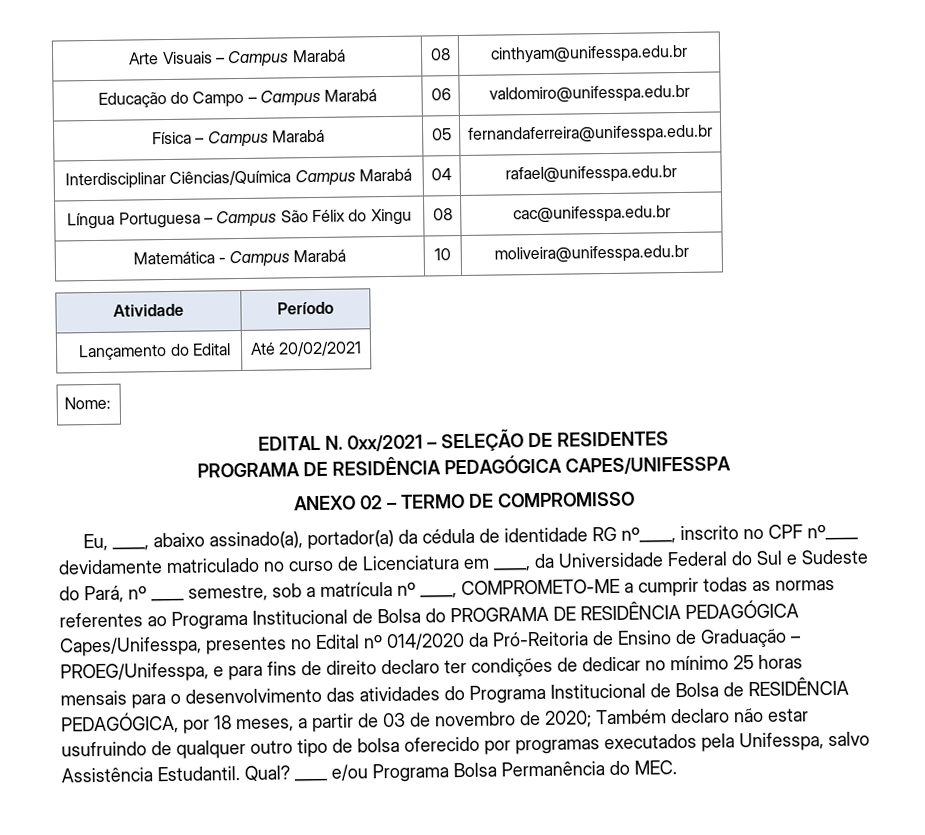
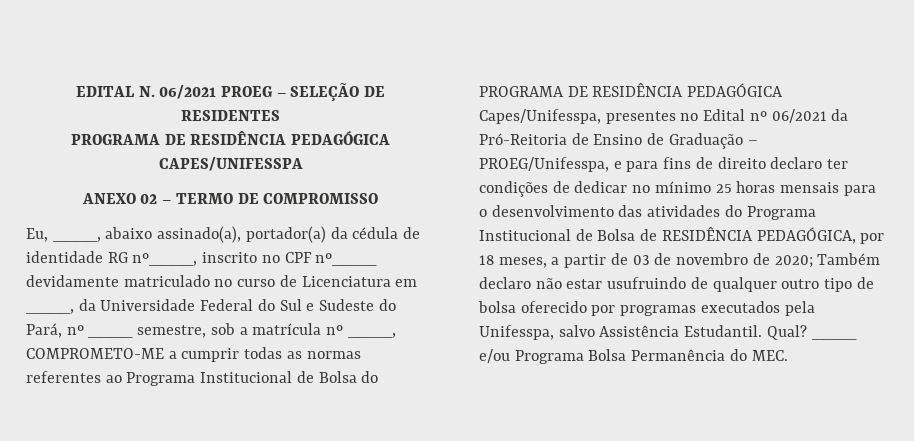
- Arte Visuais – Campus Marabá | 08 | cinthyam@unifesspa.edu.br
- Educação do Campo – Campus Marabá | 06 | valdomiro@unifesspa.edu.br
- Física – Campus Marabá | 05 | fernandaferreira@unifesspa.edu.br
- Interdisciplinar Ciências/Química Campus Marabá | 04 | rafael@unifesspa.edu.br
- Língua Portuguesa – Campus São Félix do Xingu | 08 | cac@unifesspa.edu.br
- Matemática - Campus Marabá | 10 | moliveira@unifesspa.edu.br
- Atividade | Período
- Lançamento do Edital | Até 20/02/2021
- Nome:
- EDITAL N. 0xx/2021 – SELEÇÃO DE RESIDENTES
+ EDITAL N. 06/2021 PROEG – SELEÇÃO DE RESIDENTES
- Eu, ____, abaixo assinado(a), portador(a) da cédula de identidade RG nº____, inscrito no CPF nº____ devidamente matriculado no curso de Licenciatura em ____, da Universidade Federal do Sul e Sudeste do Pará, nº ____ semestre, sob a matrícula nº ____, COMPROMETO-ME a cumprir todas as normas referentes ao Programa Institucional de Bolsa do PROGRAMA DE RESIDÊNCIA PEDAGÓGICA Capes/Unifesspa, presentes no Edital nº 014/2020 da Pró-Reitoria de Ensino de Graduação – PROEG/Unifesspa, e para fins de direito declaro ter condições de dedicar no mínimo 25 horas mensais para o desenvolvimento das atividades do Programa Institucional de Bolsa de RESIDÊNCIA PEDAGÓGICA, por 18 meses, a partir de 03 de novembro de 2020;
+ Eu, ____, abaixo assinado(a), portador(a) da cédula de identidade RG nº____, inscrito no CPF nº____ devidamente matriculado no curso de Licenciatura em ____, da Universidade Federal do Sul e Sudeste do Pará, nº ____ semestre, sob a matrícula nº ____, COMPROMETO-ME a cumprir todas as normas referentes ao Programa Institucional de Bolsa do PROGRAMA DE RESIDÊNCIA PEDAGÓGICA Capes/Unifesspa, presentes no Edital nº 06/2021 da Pró-Reitoria de Ensino de Graduação – PROEG/Unifesspa, e para fins de direito declaro ter condições de dedicar no mínimo 25 horas mensais para o desenvolvimento das atividades do Programa Institucional de Bolsa de RESIDÊNCIA PEDAGÓGICA, por 18 meses, a partir de 03 de novembro de 2020;

